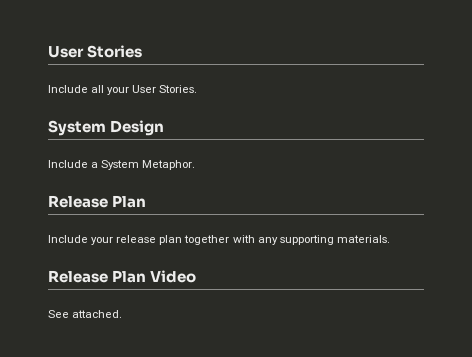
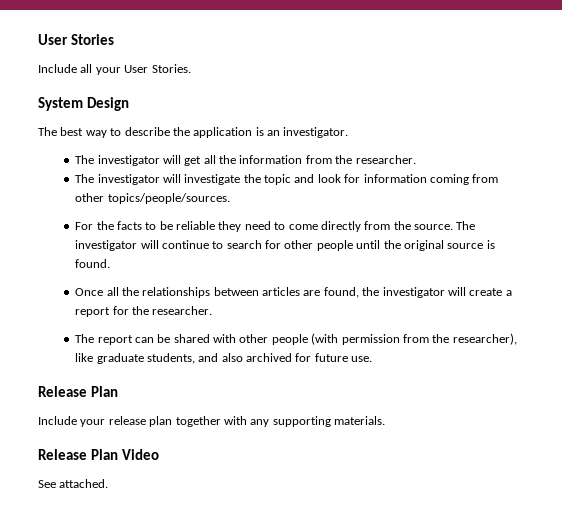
- Include a System Metaphor.
+ The best way to describe the application is an investigator.
+ The investigator will get all the information from the researcher.
+ The investigator will investigate the topic and look for information coming from other topics/people/sources.
+ For the facts to be reliable they need to come directly from the source. The investigator will continue to search for other people until the original source is found.
+ Once all the relationships between articles are found, the investigator will create a report for the researcher.
+ The report can be shared with other people (with permission from the researcher), like graduate students, and also archived for future use.

